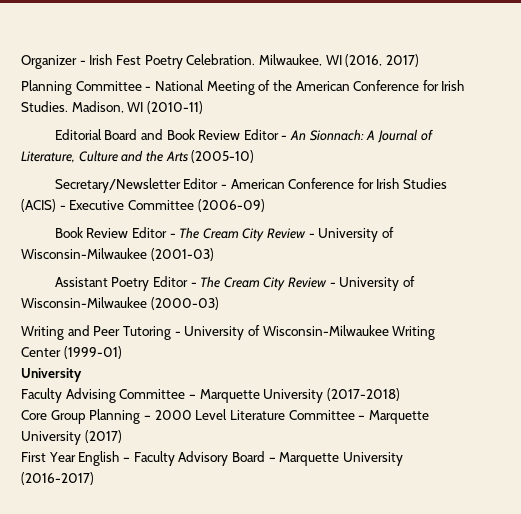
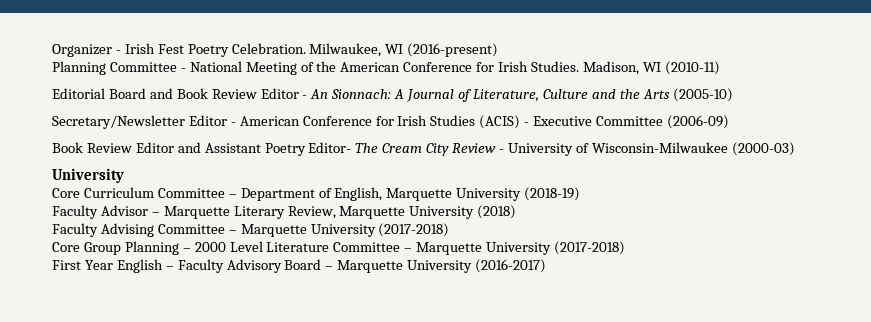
- Milwaukee, WI (2016, 2017)
+ Milwaukee, WI (2016-present)
- Book Review Editor - The Cream City Review - University of Wisconsin-Milwaukee (2001-03)
- Assistant Poetry Editor - The Cream City Review - University of Wisconsin-Milwaukee (2000-03)
- Writing and Peer Tutoring - University of Wisconsin-Milwaukee Writing Center (1999-01)
+ Book Review Editor and Assistant Poetry Editor- The Cream City Review - University of Wisconsin-Milwaukee (2000-03)
  University
+ Core Curriculum Committee – Department of English, Marquette University (2018-19)
+ Faculty Advisor – Marquette Literary Review, Marquette University (2018)
- Core Group Planning – 2000 Level Literature Committee – Marquette University (2017)
+ Core Group Planning – 2000 Level Literature Committee – Marquette University (2017-2018)

